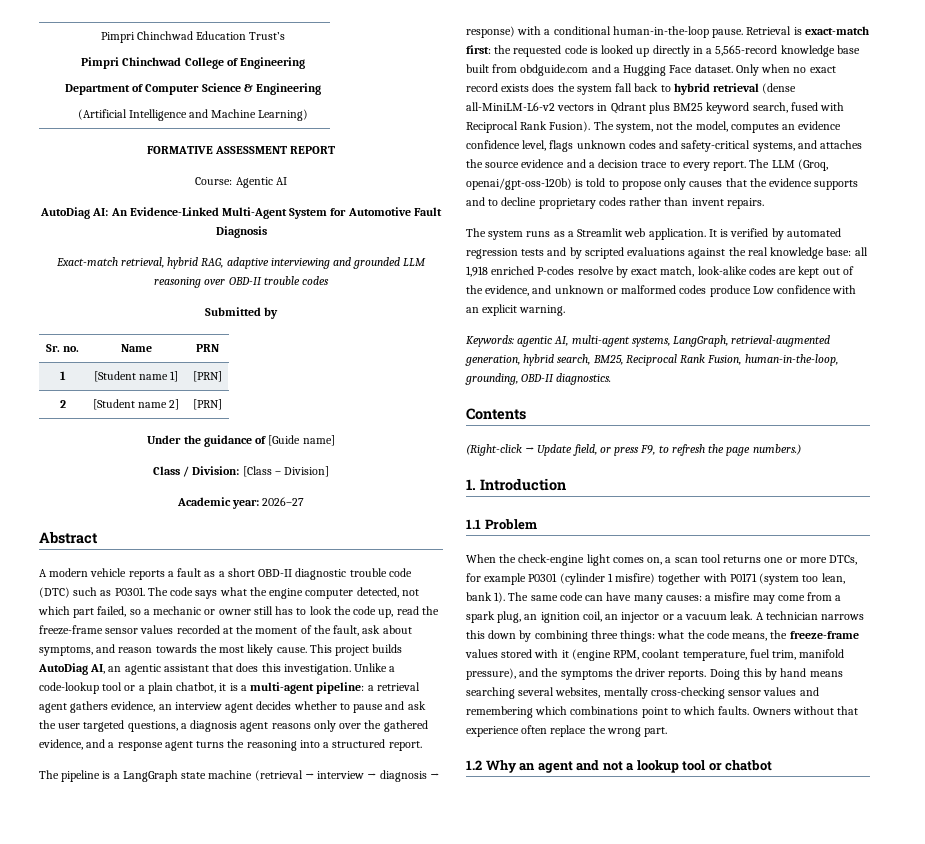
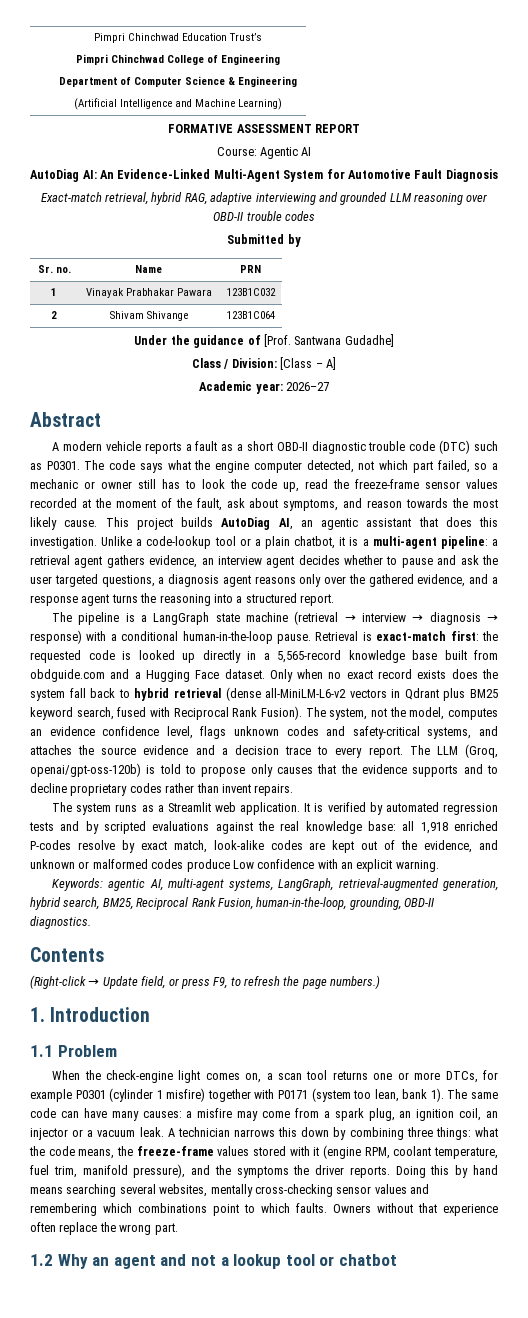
- 1 | [Student name 1] | [PRN]
- 2 | [Student name 2] | [PRN]
+ 1 | Vinayak Prabhakar Pawara | 123B1C032
+ 2 | Shivam Shivange | 123B1C064
- Under the guidance of [Guide name]
+ Under the guidance of [Prof. Santwana Gudadhe]
- Class / Division: [Class – Division]
+ Class / Division: [Class – A]

